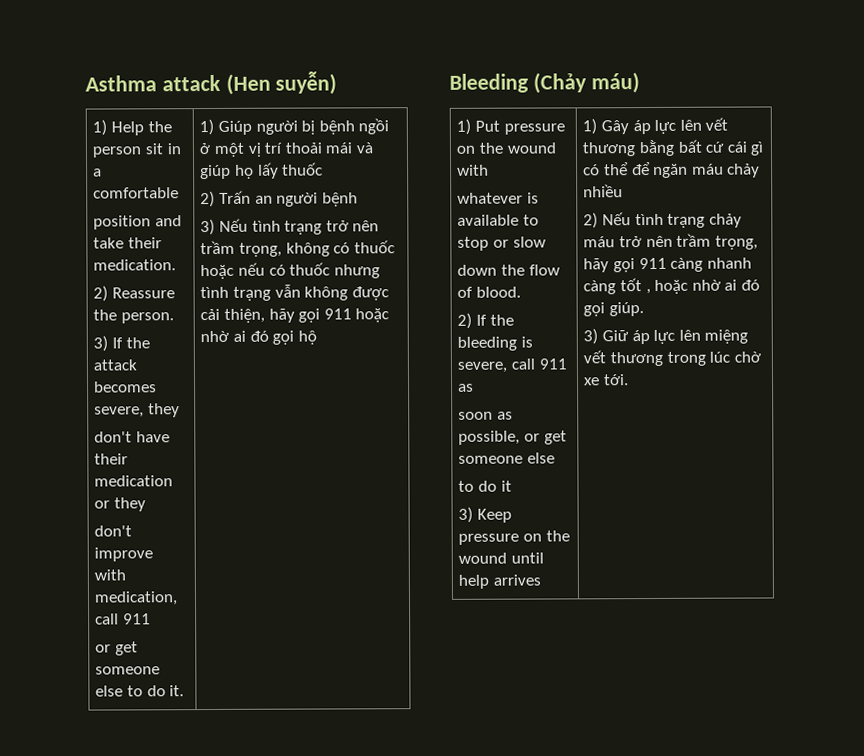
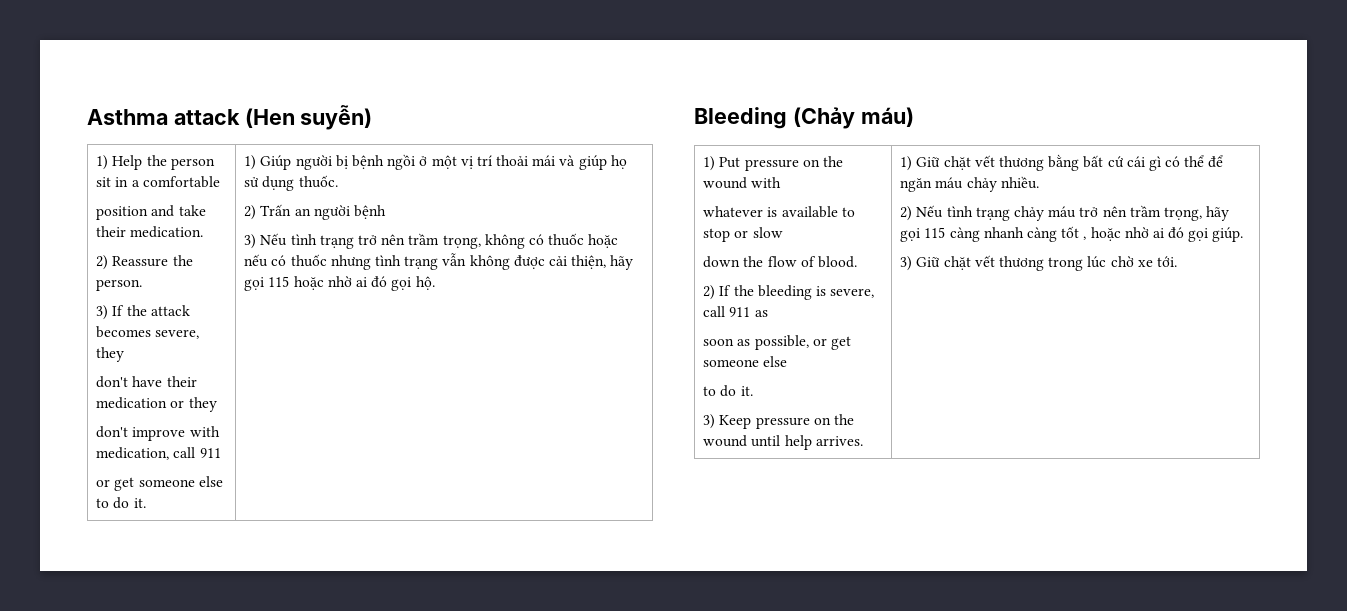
- 1) Giúp người bị bệnh ngồi ở một vị trí thoải mái và giúp họ lấy thuốc
+ 1) Giúp người bị bệnh ngồi ở một vị trí thoải mái và giúp họ sử dụng thuốc.
- 3) Nếu tình trạng trở nên trầm trọng, không có thuốc hoặc nếu có thuốc nhưng tình trạng vẫn không được cải thiện, hãy gọi 911 hoặc nhờ ai đó gọi hộ
+ 3) Nếu tình trạng trở nên trầm trọng, không có thuốc hoặc nếu có thuốc nhưng tình trạng vẫn không được cải thiện, hãy gọi 115 hoặc nhờ ai đó gọi hộ.
  soon as possible, or get someone else
- to do it
+ to do it.
- 3) Keep pressure on the wound until help arrives | 1) Gây áp lực lên vết thương bằng bất cứ cái gì có thể để ngăn máu chảy nhiều
+ 3) Keep pressure on the wound until help arrives. | 1) Giữ chặt vết thương bằng bất cứ cái gì có thể để ngăn máu chảy nhiều.
- 2) Nếu tình trạng chảy máu trở nên trầm trọng, hãy gọi 911 càng nhanh càng tốt , hoặc nhờ ai đó gọi giúp.
+ 2) Nếu tình trạng chảy máu trở nên trầm trọng, hãy gọi 115 càng nhanh càng tốt , hoặc nhờ ai đó gọi giúp.
- 3) Giữ áp lực lên miệng vết thương trong lúc chờ xe tới.
+ 3) Giữ chặt vết thương trong lúc chờ xe tới.

